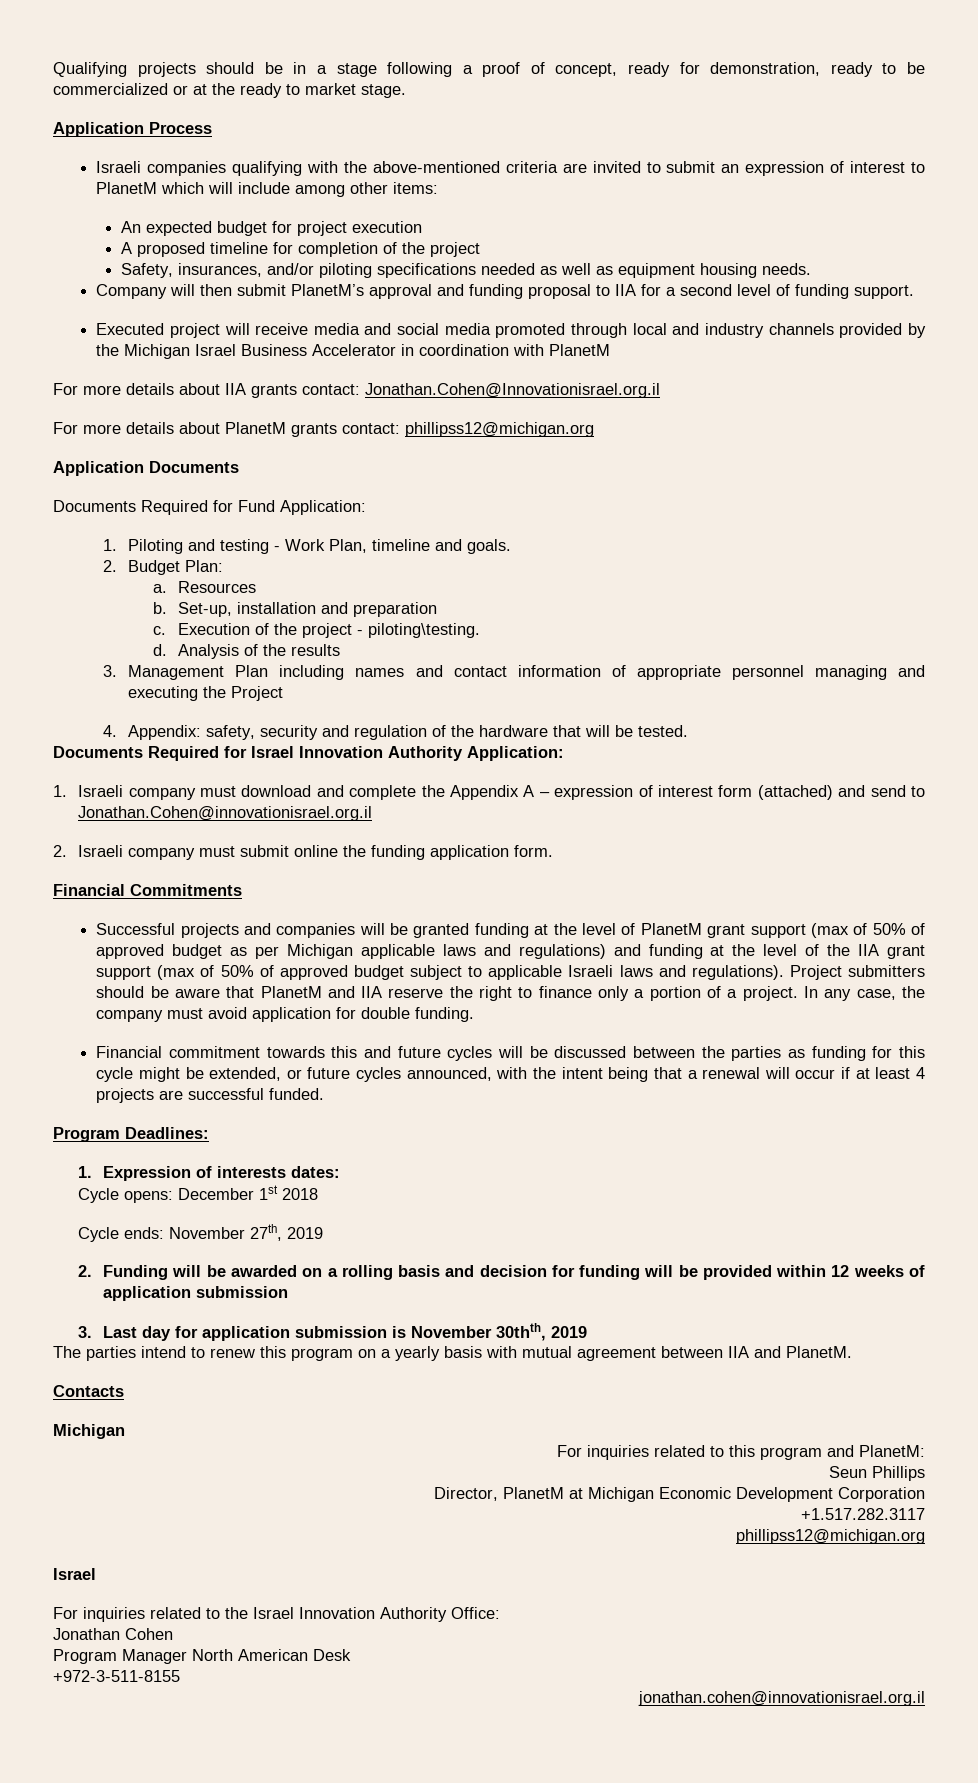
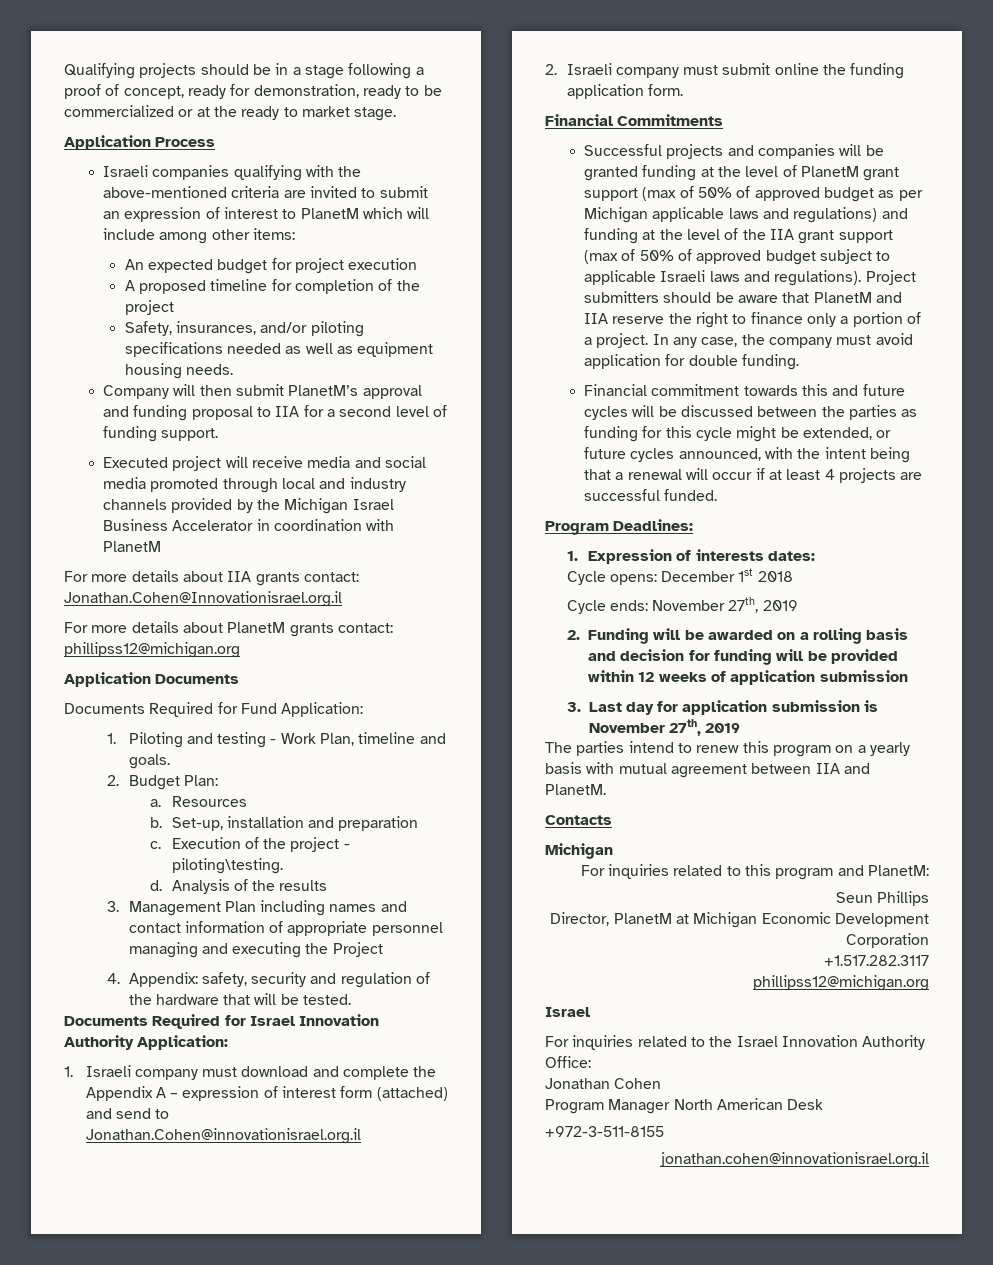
- 3. Last day for application submission is November 30thth, 2019
+ 3. Last day for application submission is November 27th, 2019

